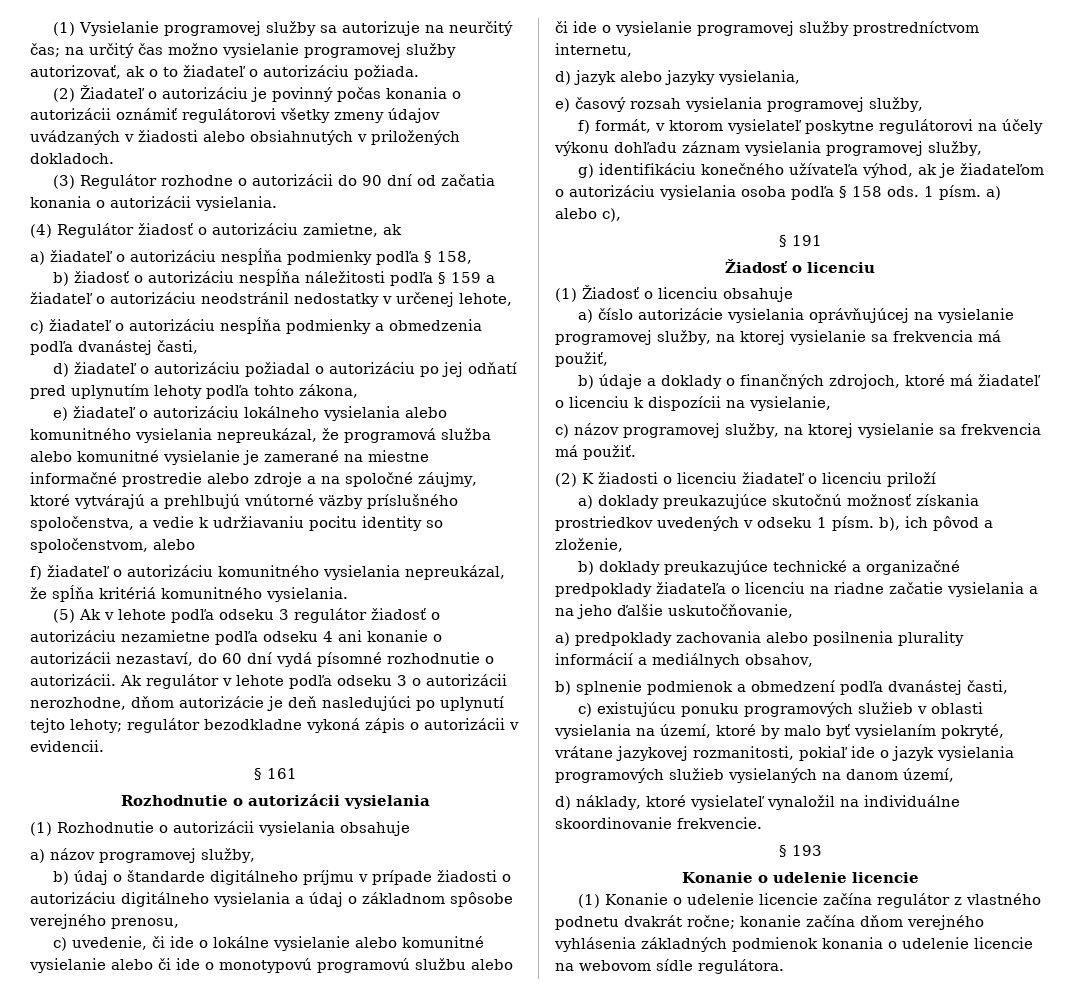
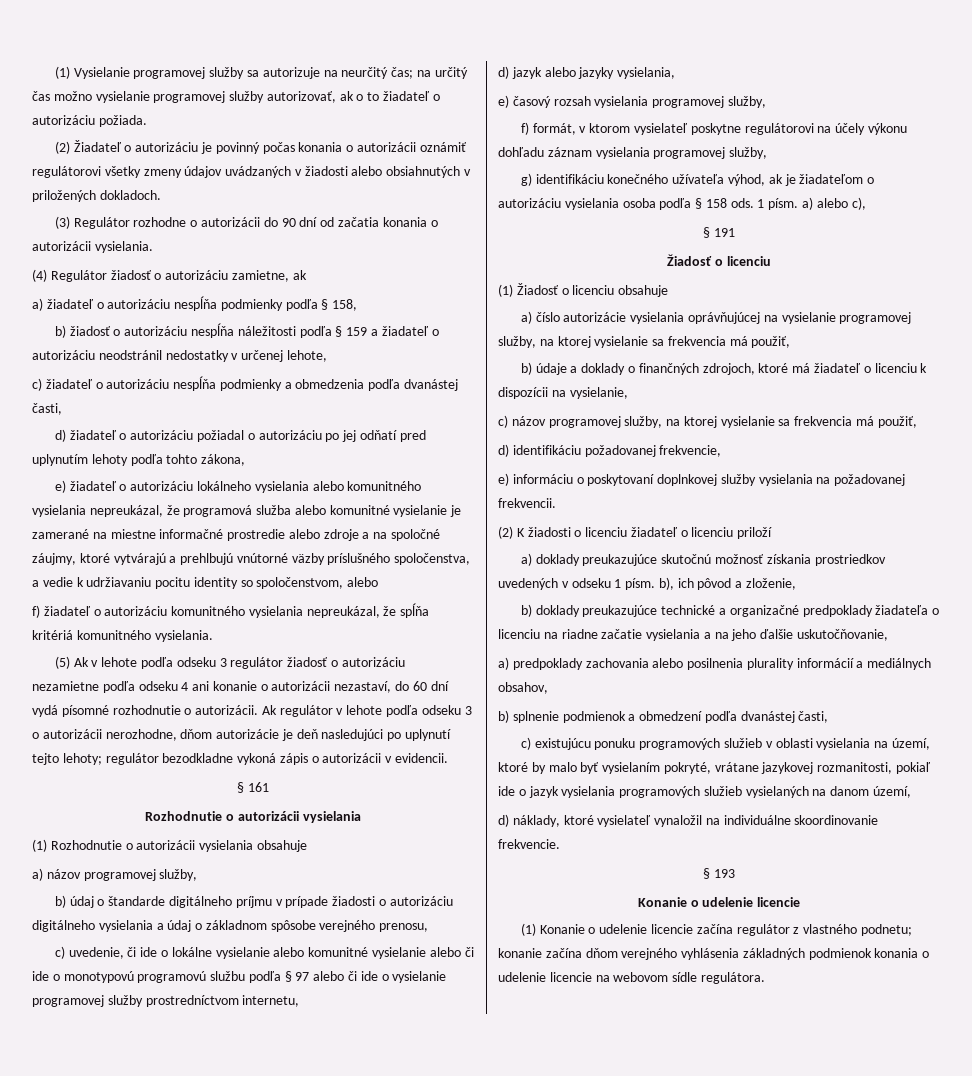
- c) uvedenie, či ide o lokálne vysielanie alebo komunitné vysielanie alebo či ide o monotypovú programovú službu alebo či ide o vysielanie programovej služby prostredníctvom internetu,
+ c) uvedenie, či ide o lokálne vysielanie alebo komunitné vysielanie alebo či ide o monotypovú programovú službu podľa § 97 alebo či ide o vysielanie programovej služby prostredníctvom internetu,
- c) názov programovej služby, na ktorej vysielanie sa frekvencia má použiť.
+ c) názov programovej služby, na ktorej vysielanie sa frekvencia má použiť,
+ d) identifikáciu požadovanej frekvencie,
+ e) informáciu o poskytovaní doplnkovej služby vysielania na požadovanej frekvencii.
- (1) Konanie o udelenie licencie začína regulátor z vlastného podnetu dvakrát ročne; konanie začína dňom verejného vyhlásenia základných podmienok konania o udelenie licencie na webovom sídle regulátora.
+ (1) Konanie o udelenie licencie začína regulátor z vlastného podnetu; konanie začína dňom verejného vyhlásenia základných podmienok konania o udelenie licencie na webovom sídle regulátora.

